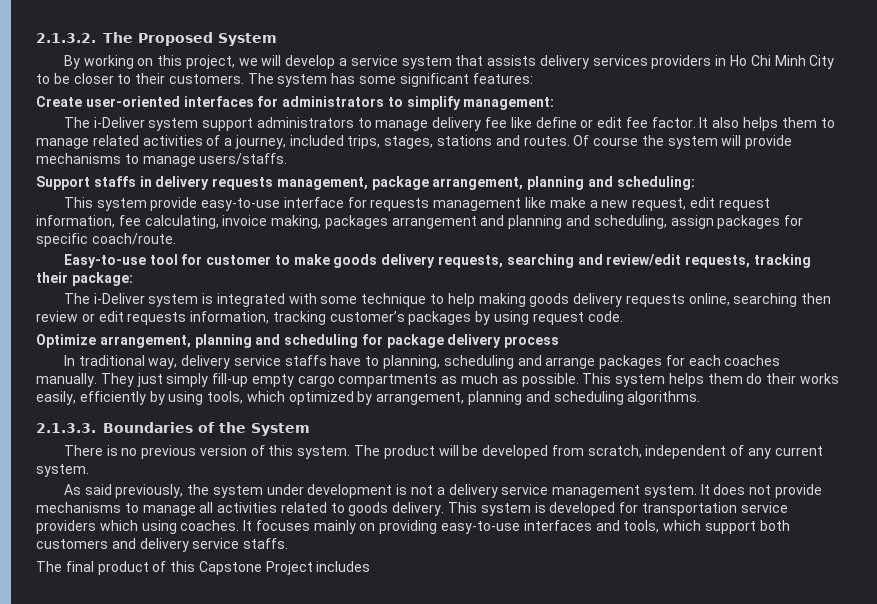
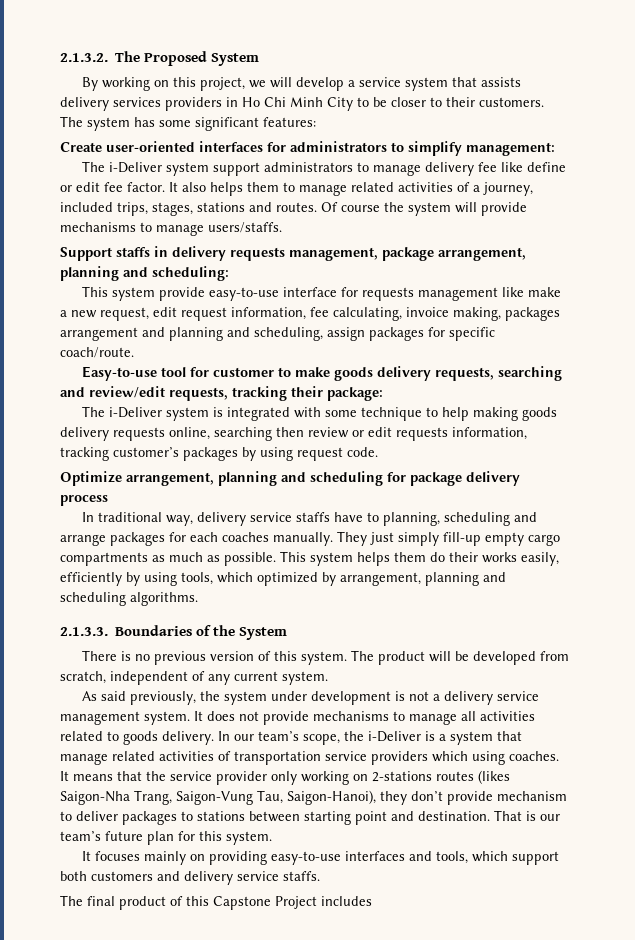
- This system is developed for transportation service providers which using coaches.
+ In our team’s scope, the i-Deliver is a system that manage related activities of transportation service providers which using coaches.
+ It means that the service provider only working on 2-stations routes (likes Saigon-Nha Trang, Saigon-Vung Tau, Saigon-Hanoi), they don’t provide mechanism to deliver packages to stations between starting point and destination. That is our team’s future plan for this system.

